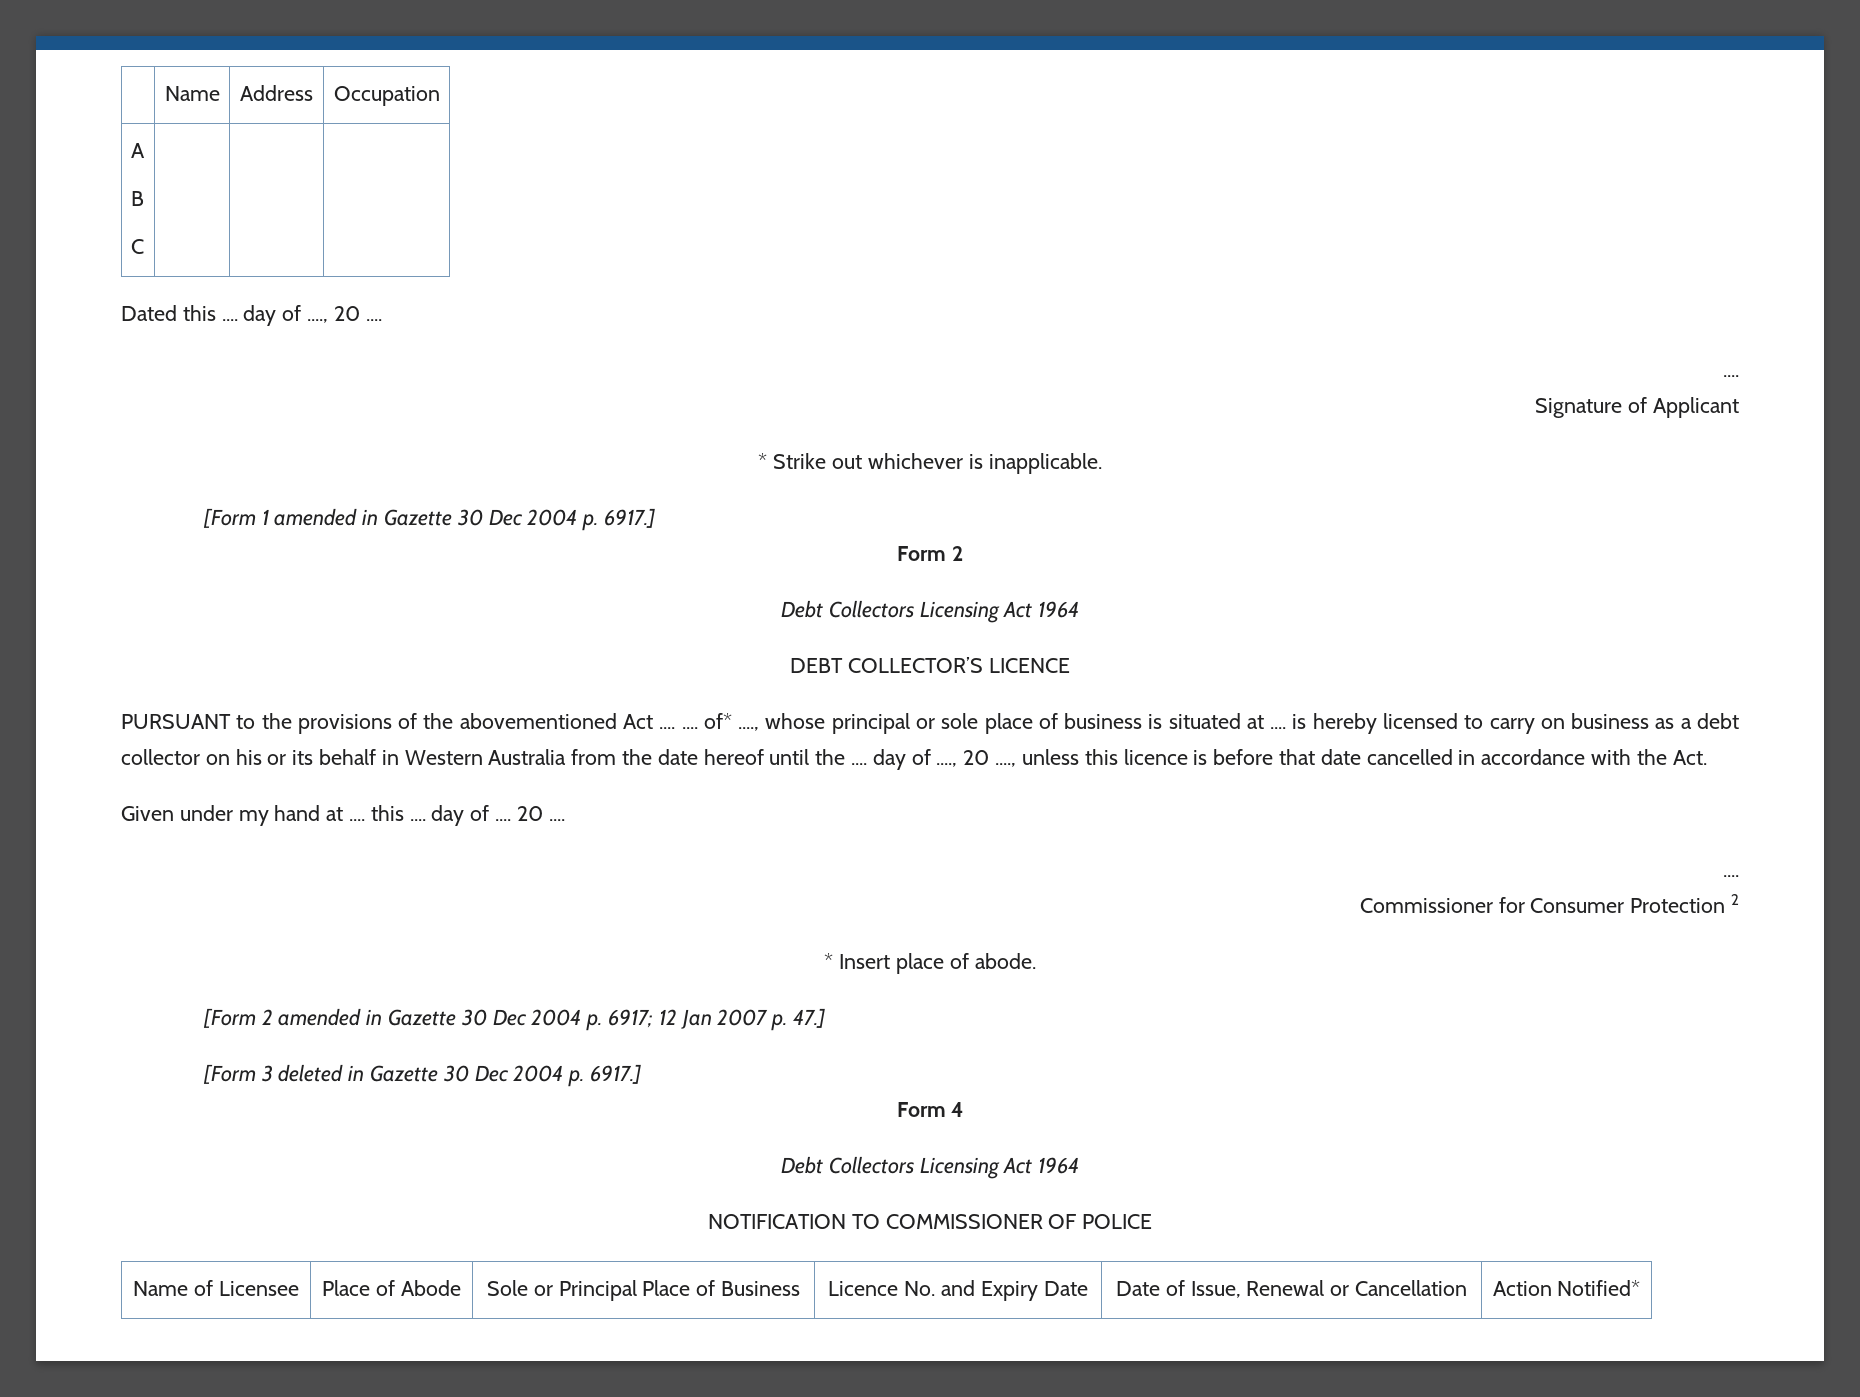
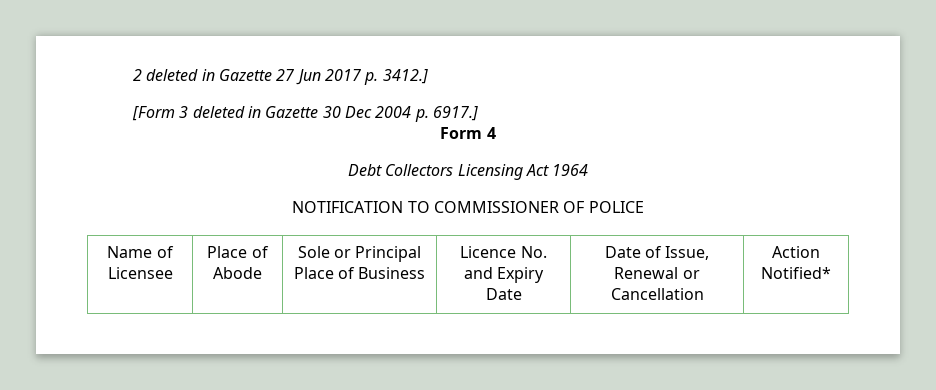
- | Name | Address | Occupation
- A
- B
- C | | |
- Dated this .... day of ...., 20 ....
- ....
- Signature of Applicant
- * Strike out whichever is inapplicable.
- [Form 1 amended in Gazette 30 Dec 2004 p. 6917.]
- Form 2
- Debt Collectors Licensing Act 1964
- DEBT COLLECTOR’S LICENCE
- PURSUANT to the provisions of the abovementioned Act .... .... of* ...., whose principal or sole place of business is situated at .... is hereby licensed to carry on business as a debt collector on his or its behalf in Western Australia from the date hereof until the .... day of ...., 20 ...., unless this licence is before that date cancelled in accordance with the Act.
- Given under my hand at .... this .... day of .... 20 ....
- ....
- Commissioner for Consumer Protection 2
- * Insert place of abode.
- [Form 2 amended in Gazette 30 Dec 2004 p. 6917; 12 Jan 2007 p. 47.]
+ 2 deleted in Gazette 27 Jun 2017 p. 3412.]

